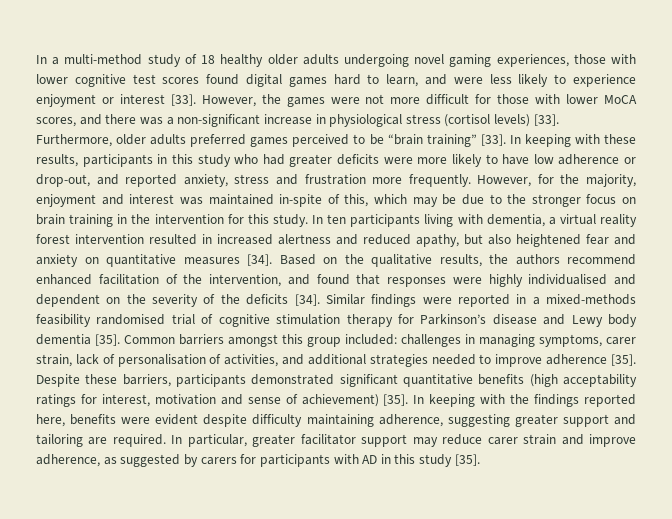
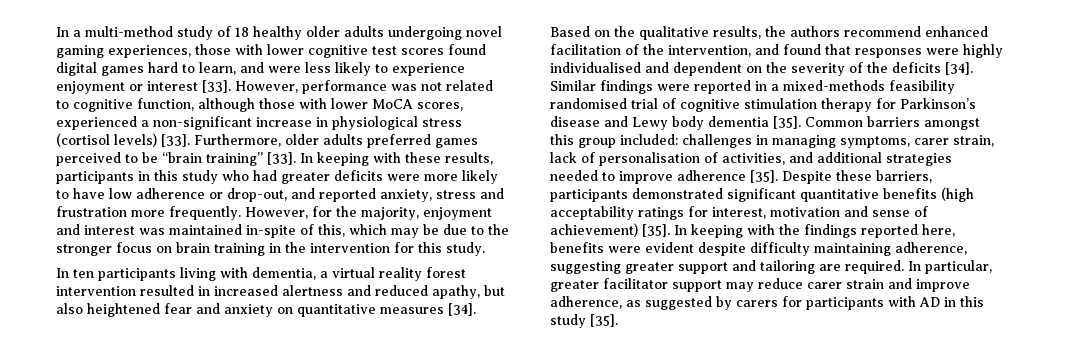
- However, the games were not more difficult for those with lower MoCA scores, and there was a non-significant increase in physiological stress (cortisol levels) [33].
+ However, performance was not related to cognitive function, although those with lower MoCA scores, experienced a non-significant increase in physiological stress (cortisol levels) [33].
- However, for the majority, enjoyment and interest was maintained in-spite of this, which may be due to the stronger focus on brain training in the intervention for this study. In ten participants living with dementia, a virtual reality forest intervention resulted in increased alertness and reduced apathy, but also heightened fear and anxiety on quantitative measures [34].
+ However, for the majority, enjoyment and interest was maintained in-spite of this, which may be due to the stronger focus on brain training in the intervention for this study.
+ In ten participants living with dementia, a virtual reality forest intervention resulted in increased alertness and reduced apathy, but also heightened fear and anxiety on quantitative measures [34].

